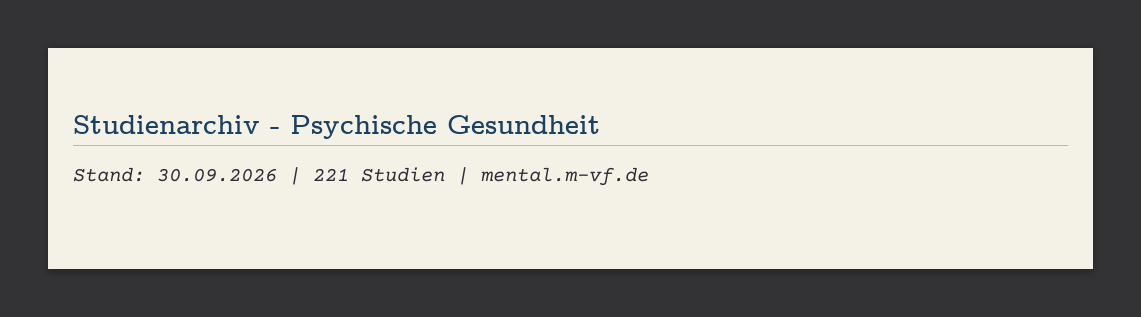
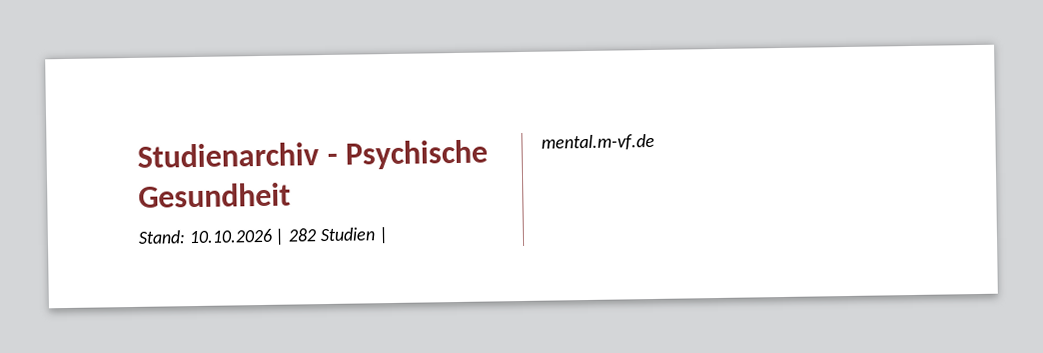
- Stand: 30.09.2026 | 221 Studien | mental.m-vf.de
+ Stand: 10.10.2026 | 282 Studien | mental.m-vf.de

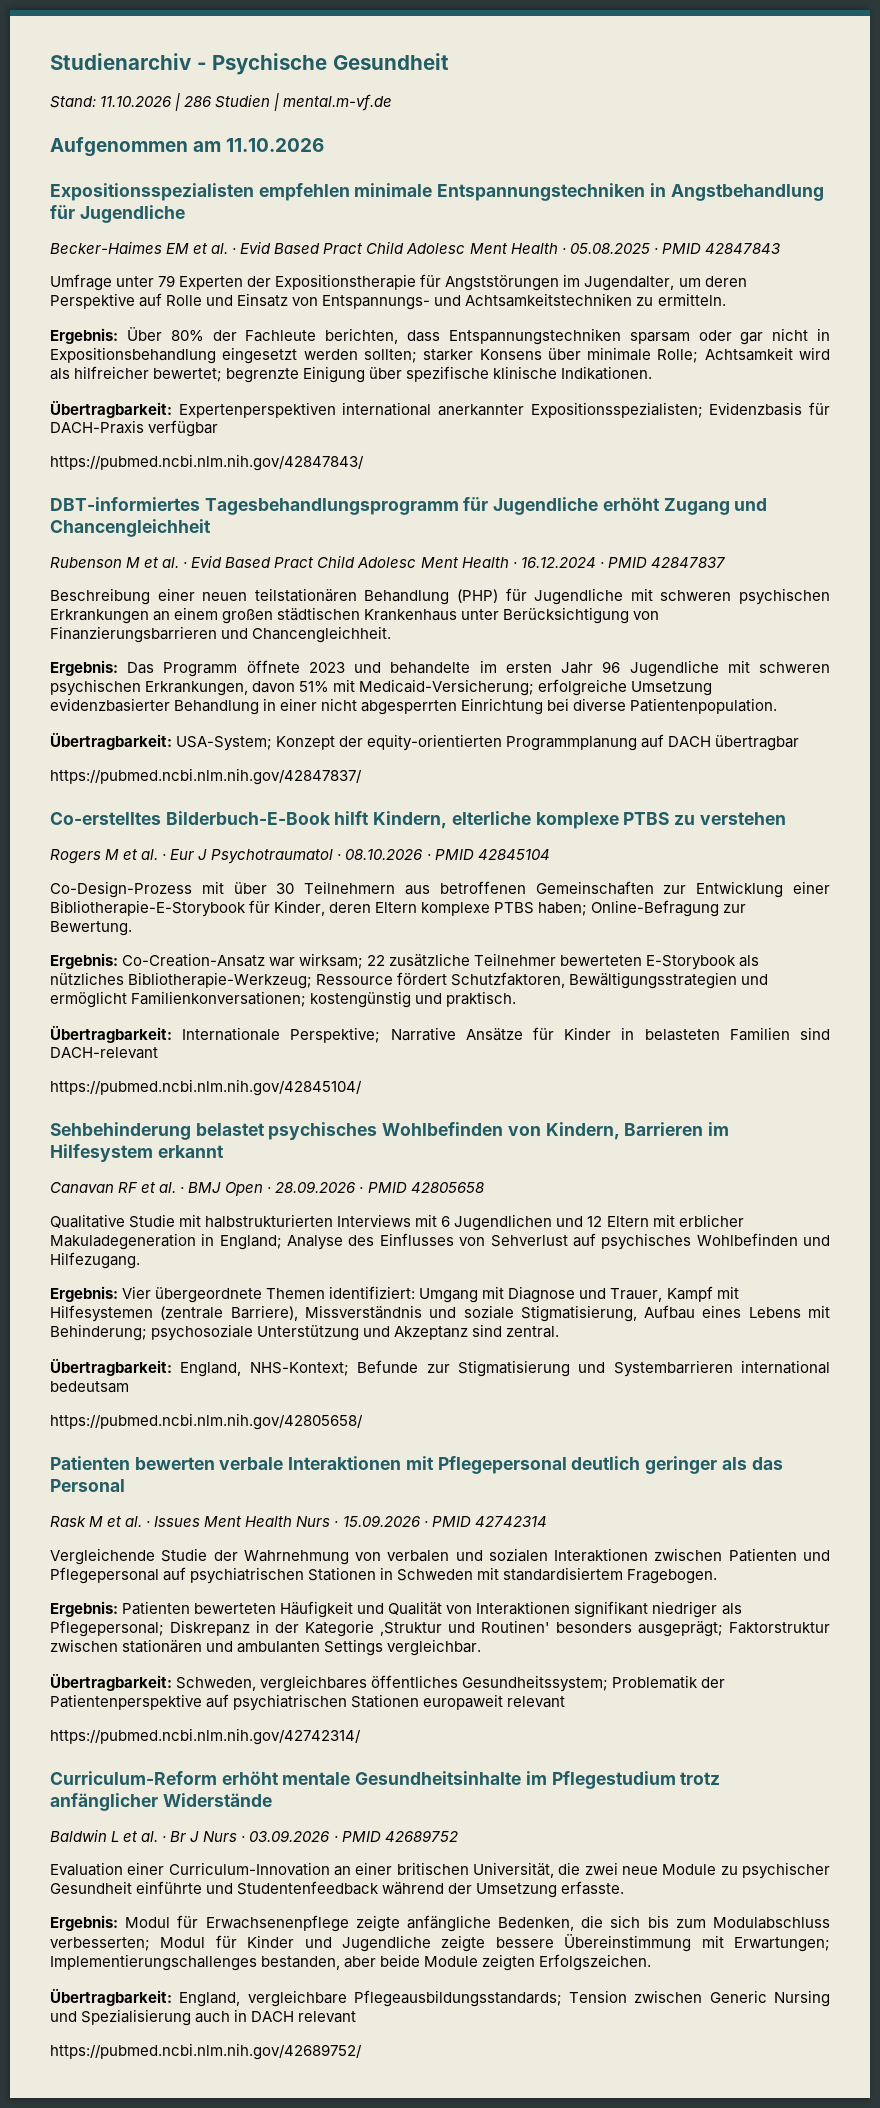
- Stand: 10.10.2026 | 282 Studien | mental.m-vf.de
+ Stand: 11.10.2026 | 286 Studien | mental.m-vf.de
+ Aufgenommen am 11.10.2026
+ Expositionsspezialisten empfehlen minimale Entspannungstechniken in Angstbehandlung für Jugendliche
+ Becker-Haimes EM et al. · Evid Based Pract Child Adolesc Ment Health · 05.08.2025 · PMID 42847843
+ Umfrage unter 79 Experten der Expositionstherapie für Angststörungen im Jugendalter, um deren Perspektive auf Rolle und Einsatz von Entspannungs- und Achtsamkeitstechniken zu ermitteln.
+ Ergebnis: Über 80% der Fachleute berichten, dass Entspannungstechniken sparsam oder gar nicht in Expositionsbehandlung eingesetzt werden sollten; starker Konsens über minimale Rolle; Achtsamkeit wird als hilfreicher bewertet; begrenzte Einigung über spezifische klinische Indikationen.
+ Übertragbarkeit: Expertenperspektiven international anerkannter Expositionsspezialisten; Evidenzbasis für DACH-Praxis verfügbar
+ https://pubmed.ncbi.nlm.nih.gov/42847843/
+ DBT-informiertes Tagesbehandlungsprogramm für Jugendliche erhöht Zugang und Chancengleichheit
+ Rubenson M et al. · Evid Based Pract Child Adolesc Ment Health · 16.12.2024 · PMID 42847837
+ Beschreibung einer neuen teilstationären Behandlung (PHP) für Jugendliche mit schweren psychischen Erkrankungen an einem großen städtischen Krankenhaus unter Berücksichtigung von Finanzierungsbarrieren und Chancengleichheit.
+ Ergebnis: Das Programm öffnete 2023 und behandelte im ersten Jahr 96 Jugendliche mit schweren psychischen Erkrankungen, davon 51% mit Medicaid-Versicherung; erfolgreiche Umsetzung evidenzbasierter Behandlung in einer nicht abgesperrten Einrichtung bei diverse Patientenpopulation.
+ Übertragbarkeit: USA-System; Konzept der equity-orientierten Programmplanung auf DACH übertragbar
+ https://pubmed.ncbi.nlm.nih.gov/42847837/
+ Co-erstelltes Bilderbuch-E-Book hilft Kindern, elterliche komplexe PTBS zu verstehen
+ Rogers M et al. · Eur J Psychotraumatol · 08.10.2026 · PMID 42845104
+ Co-Design-Prozess mit über 30 Teilnehmern aus betroffenen Gemeinschaften zur Entwicklung einer Bibliotherapie-E-Storybook für Kinder, deren Eltern komplexe PTBS haben; Online-Befragung zur Bewertung.
+ Ergebnis: Co-Creation-Ansatz war wirksam; 22 zusätzliche Teilnehmer bewerteten E-Storybook als nützliches Bibliotherapie-Werkzeug; Ressource fördert Schutzfaktoren, Bewältigungsstrategien und ermöglicht Familienkonversationen; kostengünstig und praktisch.
+ Übertragbarkeit: Internationale Perspektive; Narrative Ansätze für Kinder in belasteten Familien sind DACH-relevant
+ https://pubmed.ncbi.nlm.nih.gov/42845104/
+ Sehbehinderung belastet psychisches Wohlbefinden von Kindern, Barrieren im Hilfesystem erkannt
+ Canavan RF et al. · BMJ Open · 28.09.2026 · PMID 42805658
+ Qualitative Studie mit halbstrukturierten Interviews mit 6 Jugendlichen und 12 Eltern mit erblicher Makuladegeneration in England; Analyse des Einflusses von Sehverlust auf psychisches Wohlbefinden und Hilfezugang.
+ Ergebnis: Vier übergeordnete Themen identifiziert: Umgang mit Diagnose und Trauer, Kampf mit Hilfesystemen (zentrale Barriere), Missverständnis und soziale Stigmatisierung, Aufbau eines Lebens mit Behinderung; psychosoziale Unterstützung und Akzeptanz sind zentral.
+ Übertragbarkeit: England, NHS-Kontext; Befunde zur Stigmatisierung und Systembarrieren international bedeutsam
+ https://pubmed.ncbi.nlm.nih.gov/42805658/
+ Patienten bewerten verbale Interaktionen mit Pflegepersonal deutlich geringer als das Personal
+ Rask M et al. · Issues Ment Health Nurs · 15.09.2026 · PMID 42742314
+ Vergleichende Studie der Wahrnehmung von verbalen und sozialen Interaktionen zwischen Patienten und Pflegepersonal auf psychiatrischen Stationen in Schweden mit standardisiertem Fragebogen.
+ Ergebnis: Patienten bewerteten Häufigkeit und Qualität von Interaktionen signifikant niedriger als Pflegepersonal; Diskrepanz in der Kategorie ‚Struktur und Routinen' besonders ausgeprägt; Faktorstruktur zwischen stationären und ambulanten Settings vergleichbar.
+ Übertragbarkeit: Schweden, vergleichbares öffentliches Gesundheitssystem; Problematik der Patientenperspektive auf psychiatrischen Stationen europaweit relevant
+ https://pubmed.ncbi.nlm.nih.gov/42742314/
+ Curriculum-Reform erhöht mentale Gesundheitsinhalte im Pflegestudium trotz anfänglicher Widerstände
+ Baldwin L et al. · Br J Nurs · 03.09.2026 · PMID 42689752
+ Evaluation einer Curriculum-Innovation an einer britischen Universität, die zwei neue Module zu psychischer Gesundheit einführte und Studentenfeedback während der Umsetzung erfasste.
+ Ergebnis: Modul für Erwachsenenpflege zeigte anfängliche Bedenken, die sich bis zum Modulabschluss verbesserten; Modul für Kinder und Jugendliche zeigte bessere Übereinstimmung mit Erwartungen; Implementierungschallenges bestanden, aber beide Module zeigten Erfolgszeichen.
+ Übertragbarkeit: England, vergleichbare Pflegeausbildungsstandards; Tension zwischen Generic Nursing und Spezialisierung auch in DACH relevant
+ https://pubmed.ncbi.nlm.nih.gov/42689752/

